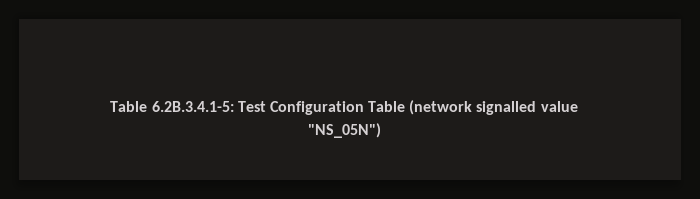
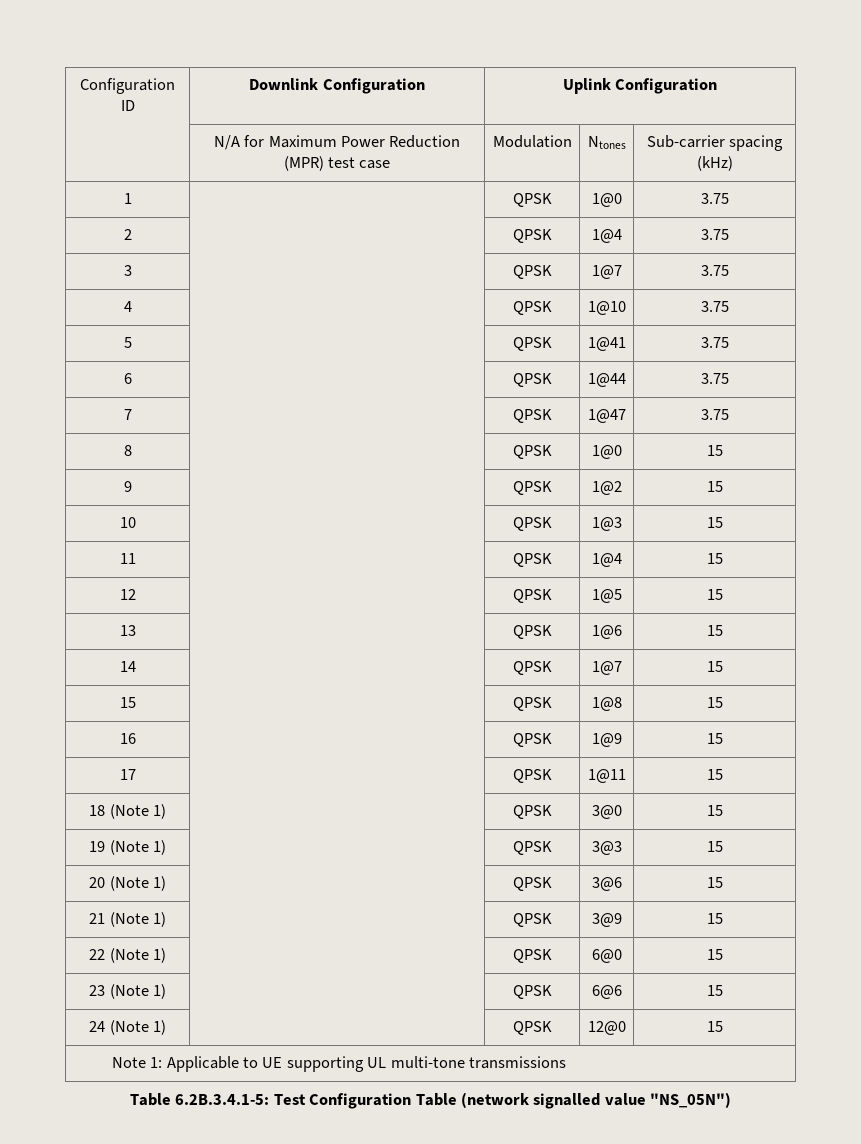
+ Configuration ID | Downlink Configuration | Uplink Configuration
+ | N/A for Maximum Power Reduction (MPR) test case | Modulation | Ntones | Sub-carrier spacing (kHz)
+ 1 | | QPSK | 1@0 | 3.75
+ 2 | | QPSK | 1@4 | 3.75
+ 3 | | QPSK | 1@7 | 3.75
+ 4 | | QPSK | 1@10 | 3.75
+ 5 | | QPSK | 1@41 | 3.75
+ 6 | | QPSK | 1@44 | 3.75
+ 7 | | QPSK | 1@47 | 3.75
+ 8 | | QPSK | 1@0 | 15
+ 9 | | QPSK | 1@2 | 15
+ 10 | | QPSK | 1@3 | 15
+ 11 | | QPSK | 1@4 | 15
+ 12 | | QPSK | 1@5 | 15
+ 13 | | QPSK | 1@6 | 15
+ 14 | | QPSK | 1@7 | 15
+ 15 | | QPSK | 1@8 | 15
+ 16 | | QPSK | 1@9 | 15
+ 17 | | QPSK | 1@11 | 15
+ 18 (Note 1) | | QPSK | 3@0 | 15
+ 19 (Note 1) | | QPSK | 3@3 | 15
+ 20 (Note 1) | | QPSK | 3@6 | 15
+ 21 (Note 1) | | QPSK | 3@9 | 15
+ 22 (Note 1) | | QPSK | 6@0 | 15
+ 23 (Note 1) | | QPSK | 6@6 | 15
+ 24 (Note 1) | | QPSK | 12@0 | 15
+ Note 1: Applicable to UE supporting UL multi-tone transmissions

